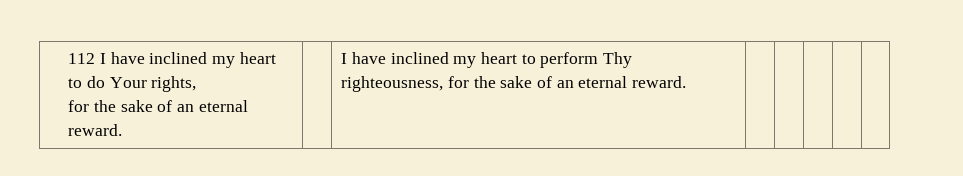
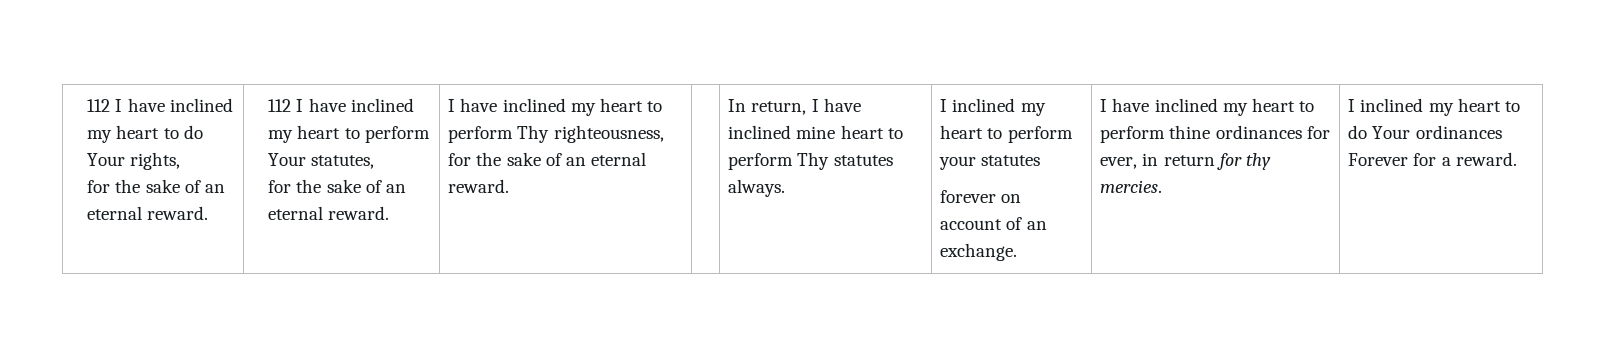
+ 112 I have inclined my heart to perform Your statutes,
+ for the sake of an eternal reward.
+ In return, I have inclined mine heart to perform Thy statutes always. | I inclined my heart to perform your statutes
+ forever on account of an exchange. | I have inclined my heart to perform thine ordinances for ever, in return for thy mercies. | I inclined my heart to do Your ordinances Forever for a reward.

